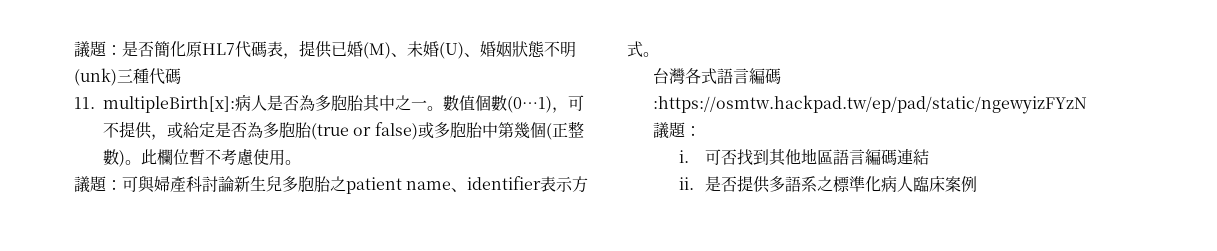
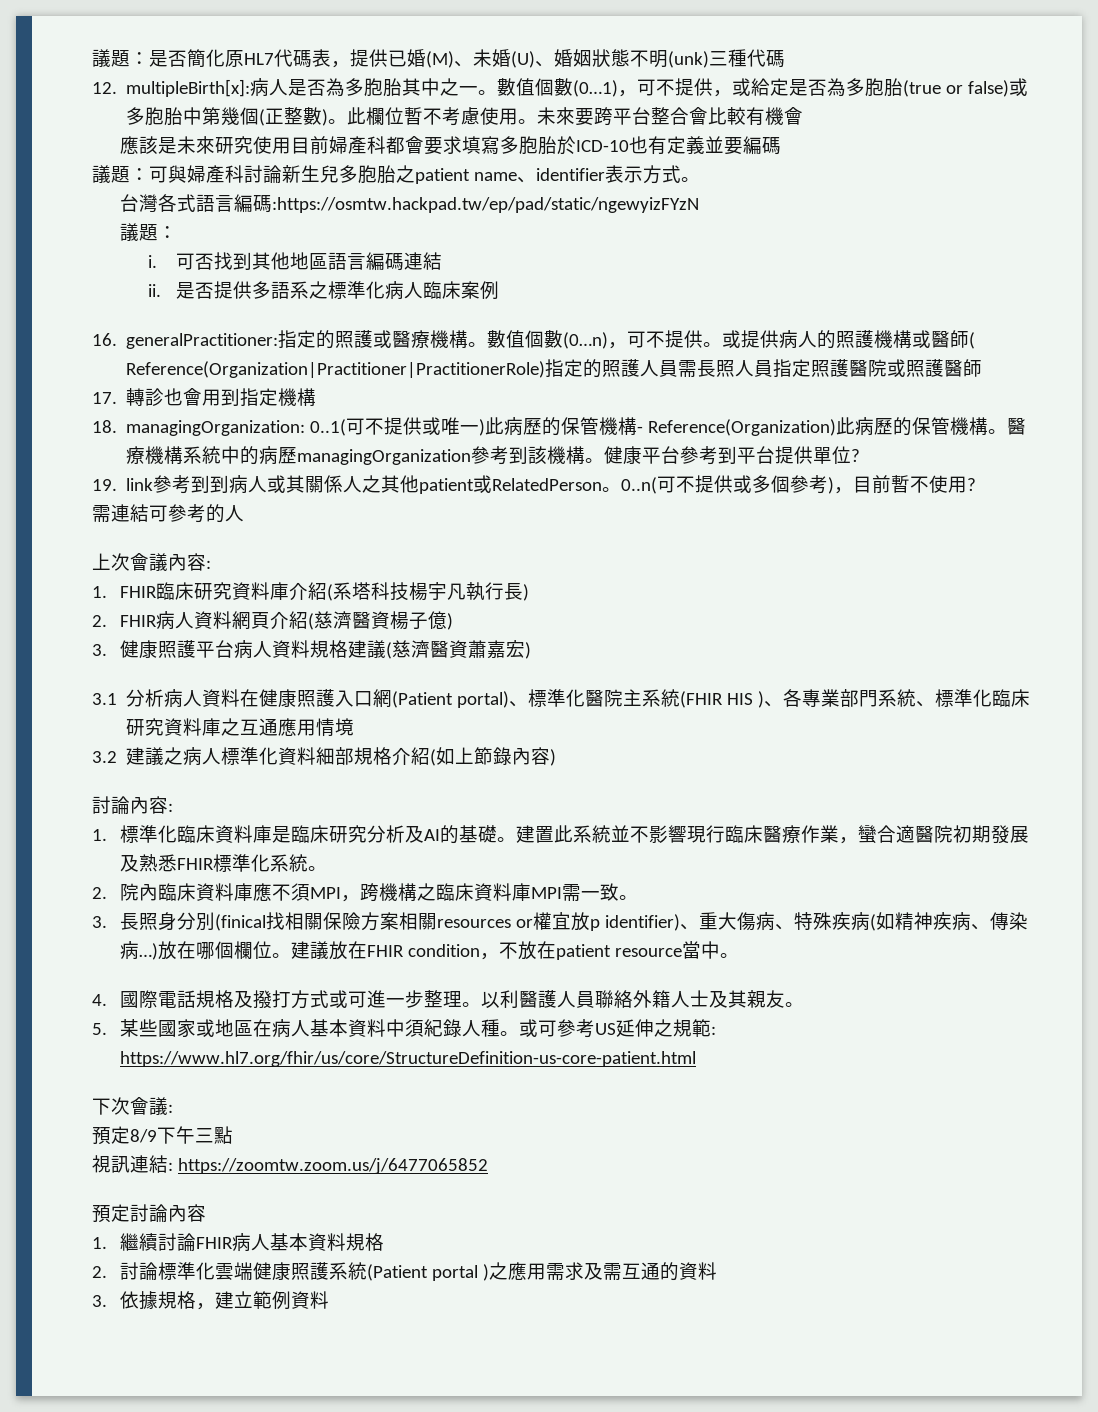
- 11. multipleBirth[x]:病人是否為多胞胎其中之一。
+ 12. multipleBirth[x]:病人是否為多胞胎其中之一。
+ 未來要跨平台整合會比較有機會
+ 應該是未來研究使用目前婦產科都會要求填寫多胞胎於ICD-10也有定義並要編碼
+ 16. generalPractitioner:指定的照護或醫療機構。數值個數(0…n)，可不提供。或提供病人的照護機構或醫師( Reference(Organization|Practitioner|PractitionerRole)指定的照護人員需長照人員指定照護醫院或照護醫師
+ 17.轉診也會用到指定機構
+ 18. managingOrganization: 0..1(可不提供或唯一)此病歷的保管機構- Reference(Organization)此病歷的保管機構。醫療機構系統中的病歷managingOrganization參考到該機構。健康平台參考到平台提供單位?
+ 19. link參考到到病人或其關係人之其他patient或RelatedPerson。0..n(可不提供或多個參考)，目前暫不使用?
+ 需連結可參考的人
+ 上次會議內容:
+ 1. FHIR臨床研究資料庫介紹(系塔科技楊宇凡執行長)
+ 2. FHIR病人資料網頁介紹(慈濟醫資楊子億)
+ 3.健康照護平台病人資料規格建議(慈濟醫資蕭嘉宏)
+ 3.1分析病人資料在健康照護入口網(Patient portal)、標準化醫院主系統(FHIR HIS )、各專業部門系統、標準化臨床研究資料庫之互通應用情境
+ 3.2建議之病人標準化資料細部規格介紹(如上節錄內容)
+ 討論內容:
+ 1.標準化臨床資料庫是臨床研究分析及AI的基礎。建置此系統並不影響現行臨床醫療作業，蠻合適醫院初期發展及熟悉FHIR標準化系統。
+ 2.院內臨床資料庫應不須MPI，跨機構之臨床資料庫MPI需一致。
+ 3.長照身分別(finical找相關保險方案相關resources or權宜放p identifier)、重大傷病、特殊疾病(如精神疾病、傳染病…)放在哪個欄位。建議放在FHIR condition，不放在patient resource當中。
+ 4.國際電話規格及撥打方式或可進一步整理。以利醫護人員聯絡外籍人士及其親友。
+ 5.某些國家或地區在病人基本資料中須紀錄人種。或可參考US延伸之規範: https://www.hl7.org/fhir/us/core/StructureDefinition-us-core-patient.html
+ 下次會議:
+ 預定8/9下午三點
+ 視訊連結: https://zoomtw.zoom.us/j/6477065852
+ 預定討論內容
+ 1.繼續討論FHIR病人基本資料規格
+ 2.討論標準化雲端健康照護系統(Patient portal )之應用需求及需互通的資料
+ 3.依據規格，建立範例資料

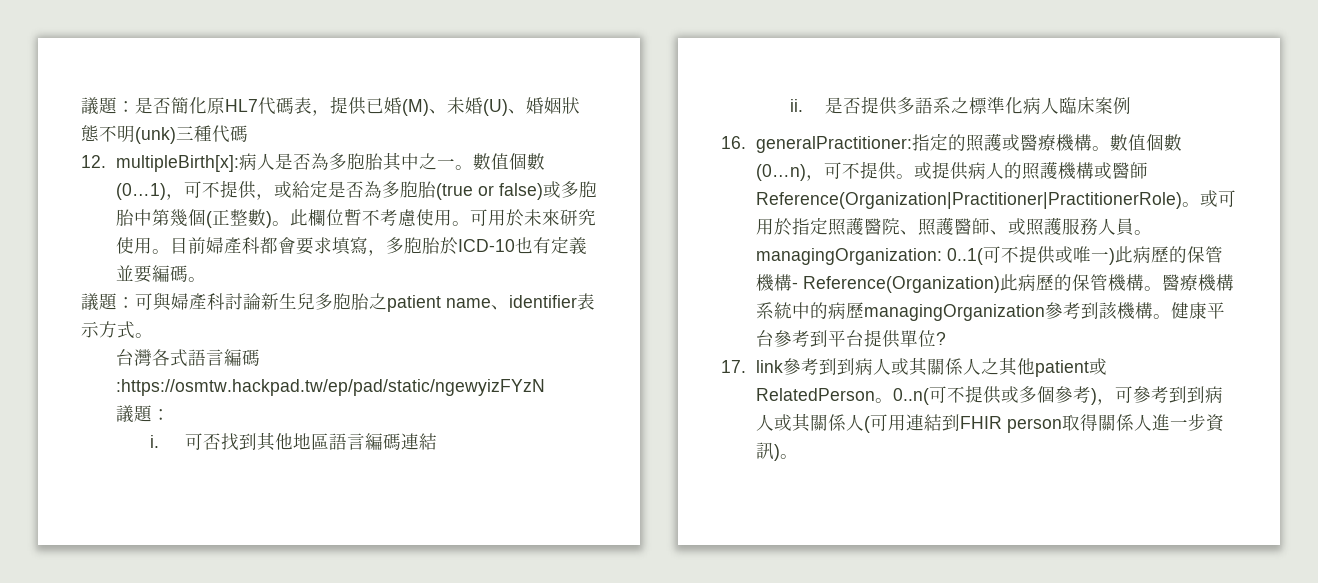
- 未來要跨平台整合會比較有機會
- 應該是未來研究使用目前婦產科都會要求填寫多胞胎於ICD-10也有定義並要編碼
+ 可用於未來研究使用。目前婦產科都會要求填寫，多胞胎於ICD-10也有定義並要編碼。
- 或提供病人的照護機構或醫師( Reference(Organization|Practitioner|PractitionerRole)指定的照護人員需長照人員指定照護醫院或照護醫師
- 17.轉診也會用到指定機構
- 18. managingOrganization: 0..1(可不提供或唯一)此病歷的保管機構- Reference(Organization)此病歷的保管機構。
+ 或提供病人的照護機構或醫師Reference(Organization|Practitioner|PractitionerRole)。或可用於指定照護醫院、照護醫師、或照護服務人員。managingOrganization: 0..1(可不提供或唯一)此病歷的保管機構- Reference(Organization)此病歷的保管機構。
- 19. link參考到到病人或其關係人之其他patient或RelatedPerson。
+ 17. link參考到到病人或其關係人之其他patient或RelatedPerson。
- 0..n(可不提供或多個參考)，目前暫不使用?
- 需連結可參考的人
- 上次會議內容:
- 1. FHIR臨床研究資料庫介紹(系塔科技楊宇凡執行長)
- 2. FHIR病人資料網頁介紹(慈濟醫資楊子億)
- 3.健康照護平台病人資料規格建議(慈濟醫資蕭嘉宏)
- 3.1分析病人資料在健康照護入口網(Patient portal)、標準化醫院主系統(FHIR HIS )、各專業部門系統、標準化臨床研究資料庫之互通應用情境
- 3.2建議之病人標準化資料細部規格介紹(如上節錄內容)
- 討論內容:
- 1.標準化臨床資料庫是臨床研究分析及AI的基礎。建置此系統並不影響現行臨床醫療作業，蠻合適醫院初期發展及熟悉FHIR標準化系統。
- 2.院內臨床資料庫應不須MPI，跨機構之臨床資料庫MPI需一致。
- 3.長照身分別(finical找相關保險方案相關resources or權宜放p identifier)、重大傷病、特殊疾病(如精神疾病、傳染病…)放在哪個欄位。建議放在FHIR condition，不放在patient resource當中。
- 4.國際電話規格及撥打方式或可進一步整理。以利醫護人員聯絡外籍人士及其親友。
- 5.某些國家或地區在病人基本資料中須紀錄人種。或可參考US延伸之規範: https://www.hl7.org/fhir/us/core/StructureDefinition-us-core-patient.html
- 下次會議:
- 預定8/9下午三點
- 視訊連結: https://zoomtw.zoom.us/j/6477065852
- 預定討論內容
- 1.繼續討論FHIR病人基本資料規格
- 2.討論標準化雲端健康照護系統(Patient portal )之應用需求及需互通的資料
- 3.依據規格，建立範例資料
+ 0..n(可不提供或多個參考)，可參考到到病人或其關係人(可用連結到FHIR person取得關係人進一步資訊)。

